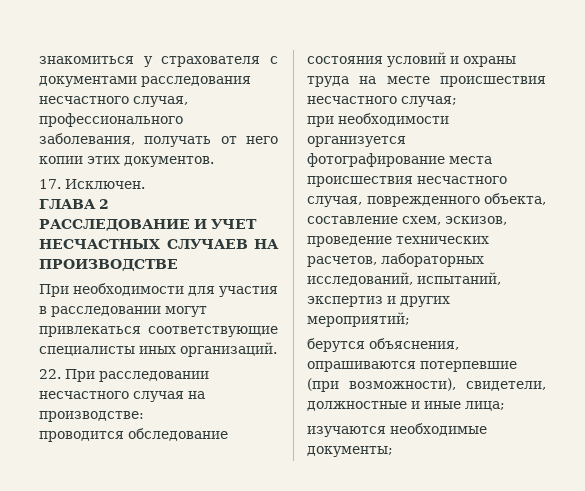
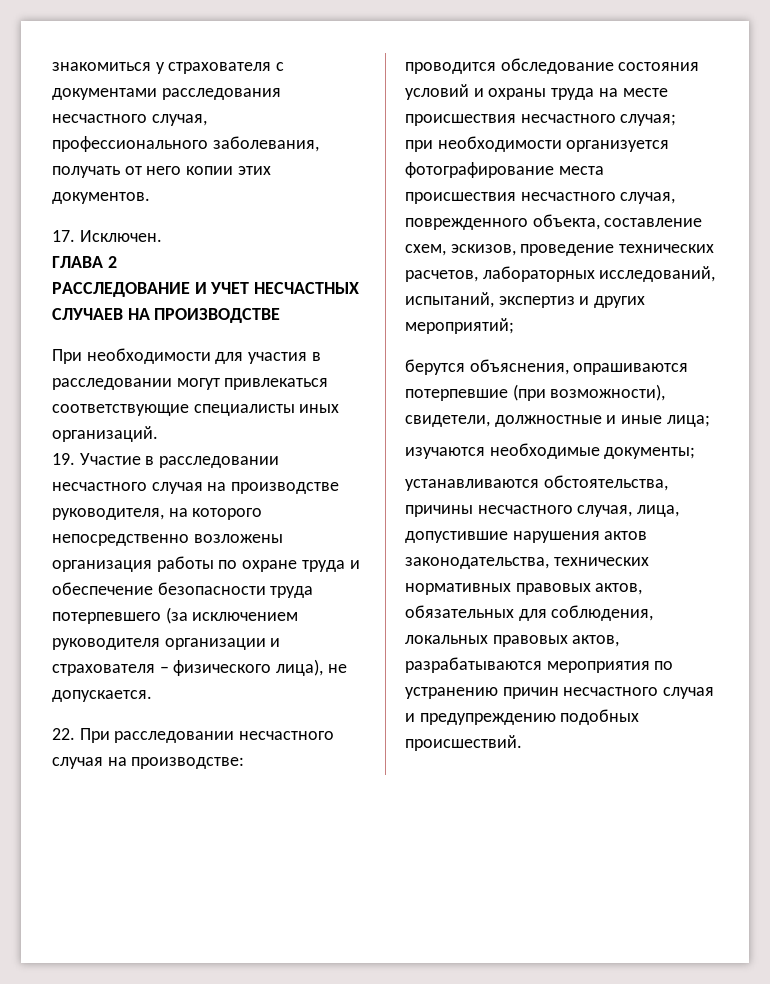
+ 19. Участие в расследовании несчастного случая на производстве руководителя, на которого непосредственно возложены организация работы по охране труда и обеспечение безопасности труда потерпевшего (за исключением руководителя организации и страхователя – физического лица), не допускается.
+ устанавливаются обстоятельства, причины несчастного случая, лица, допустившие нарушения актов законодательства, технических нормативных правовых актов, обязательных для соблюдения, локальных правовых актов, разрабатываются мероприятия по устранению причин несчастного случая и предупреждению подобных происшествий.

